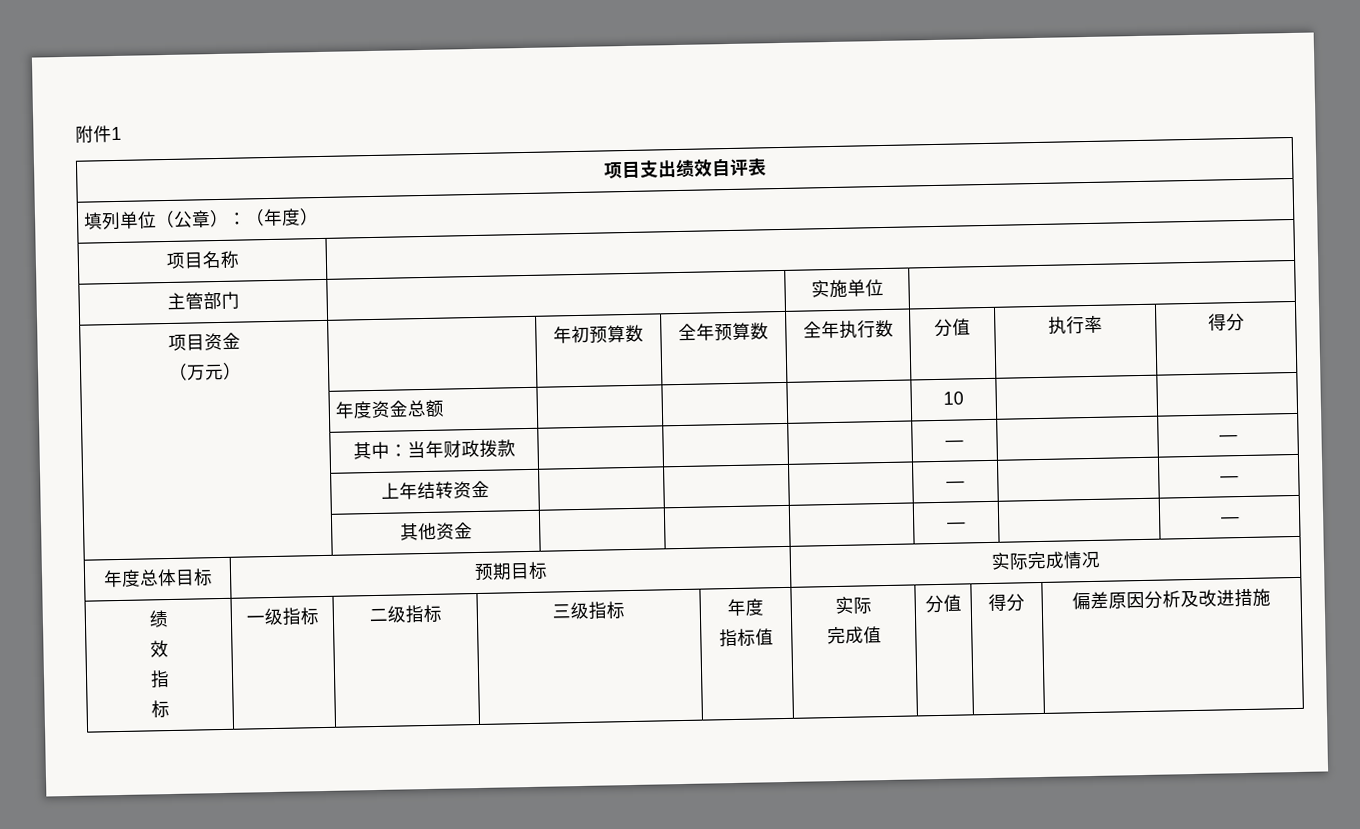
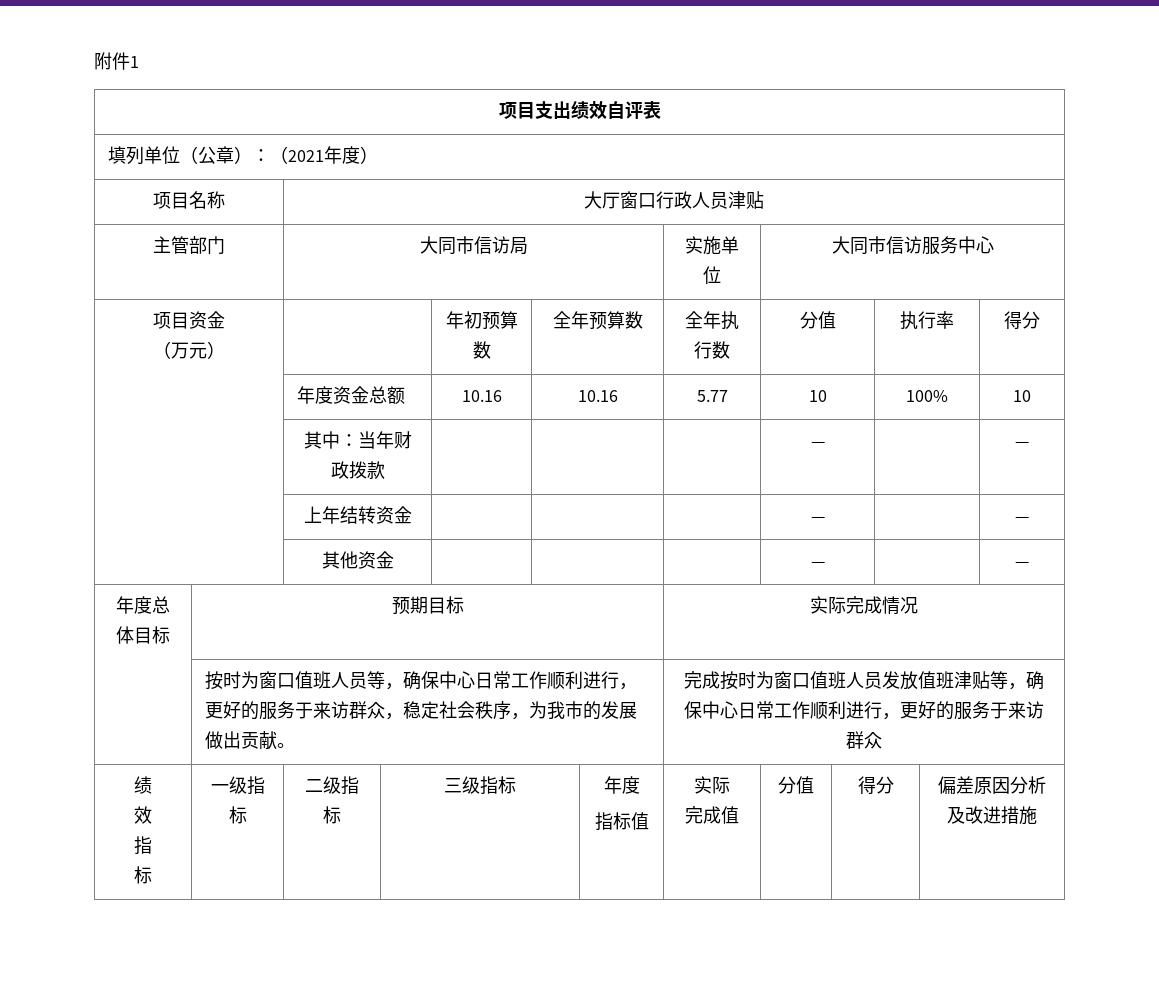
- 填列单位（公章）：（年度）
+ 填列单位（公章）：（2021年度）
- 项目名称 |
+ 项目名称 | 大厅窗口行政人员津贴
- 主管部门 | | 实施单位 |
+ 主管部门 | 大同市信访局 | 实施单位 | 大同市信访服务中心
- | 年度资金总额 | | | | 10 | |
+ | 年度资金总额 | 10.16 | 10.16 | 5.77 | 10 | 100% | 10
+ 按时为窗口值班人员等，确保中心日常工作顺利进行，更好的服务于来访群众，稳定社会秩序，为我市的发展做出贡献。 | 完成按时为窗口值班人员发放值班津贴等，确保中心日常工作顺利进行，更好的服务于来访群众

